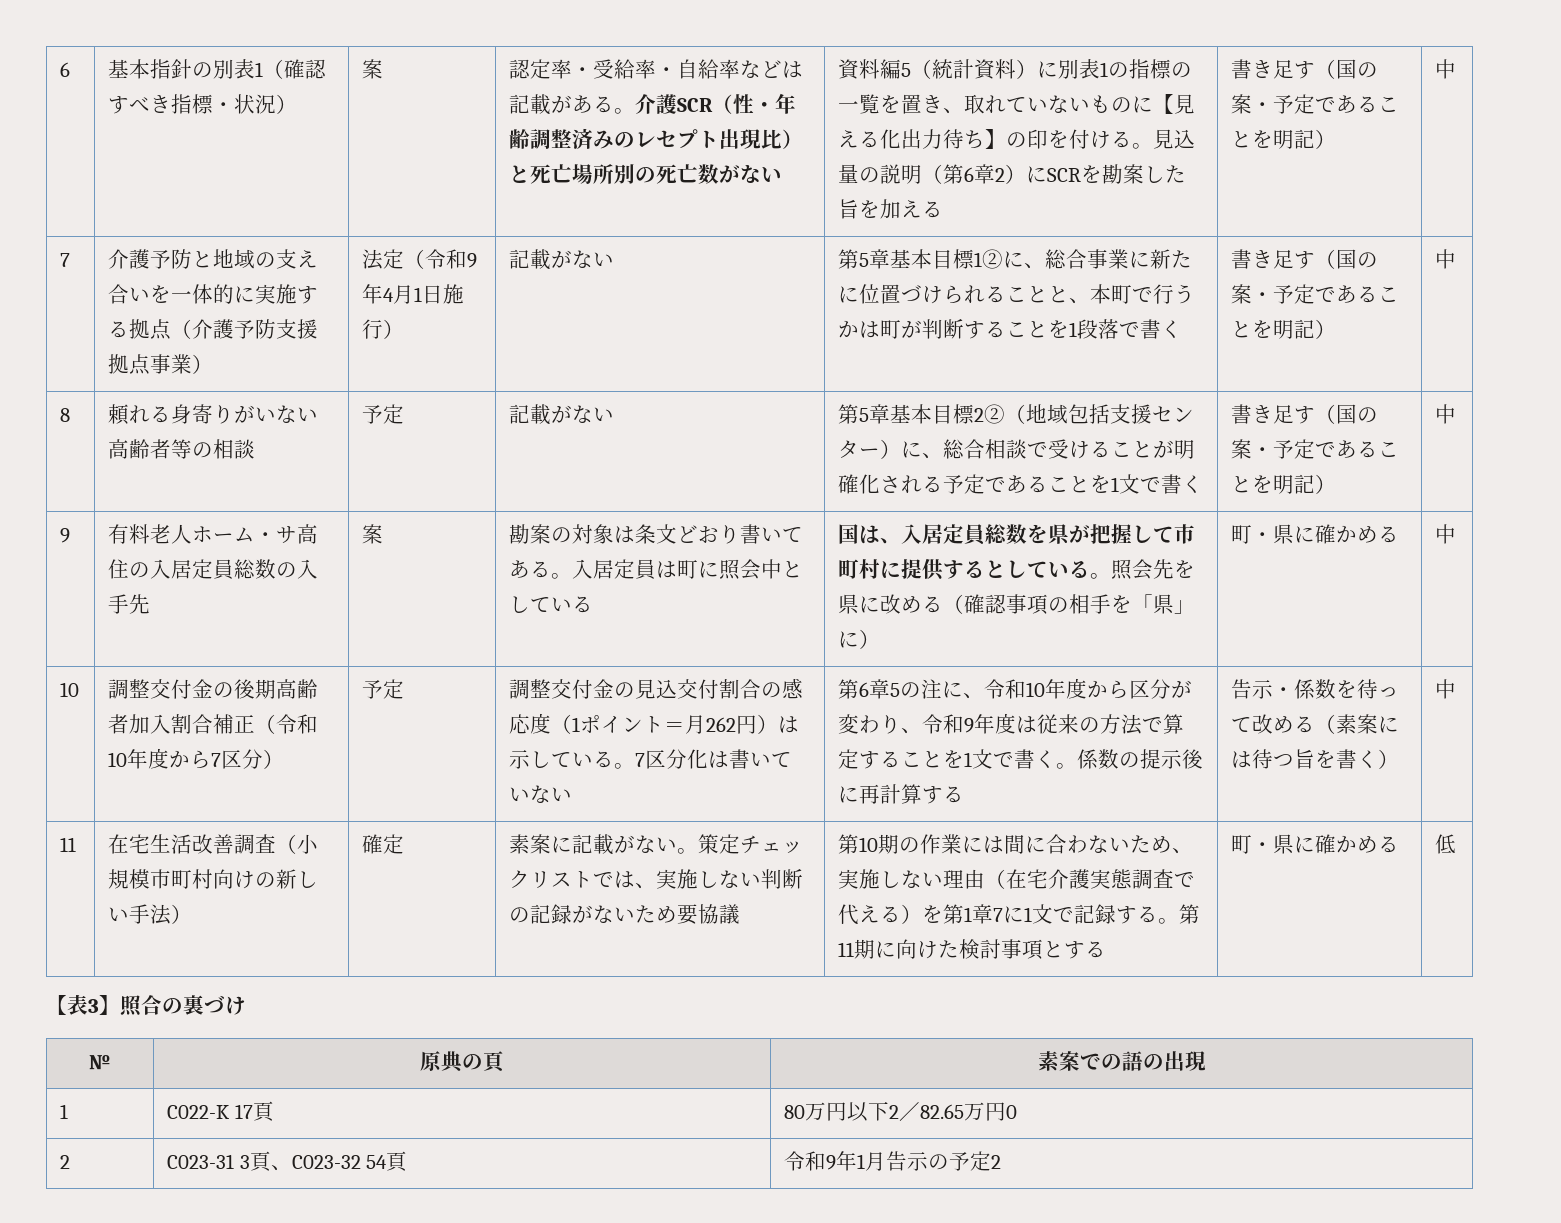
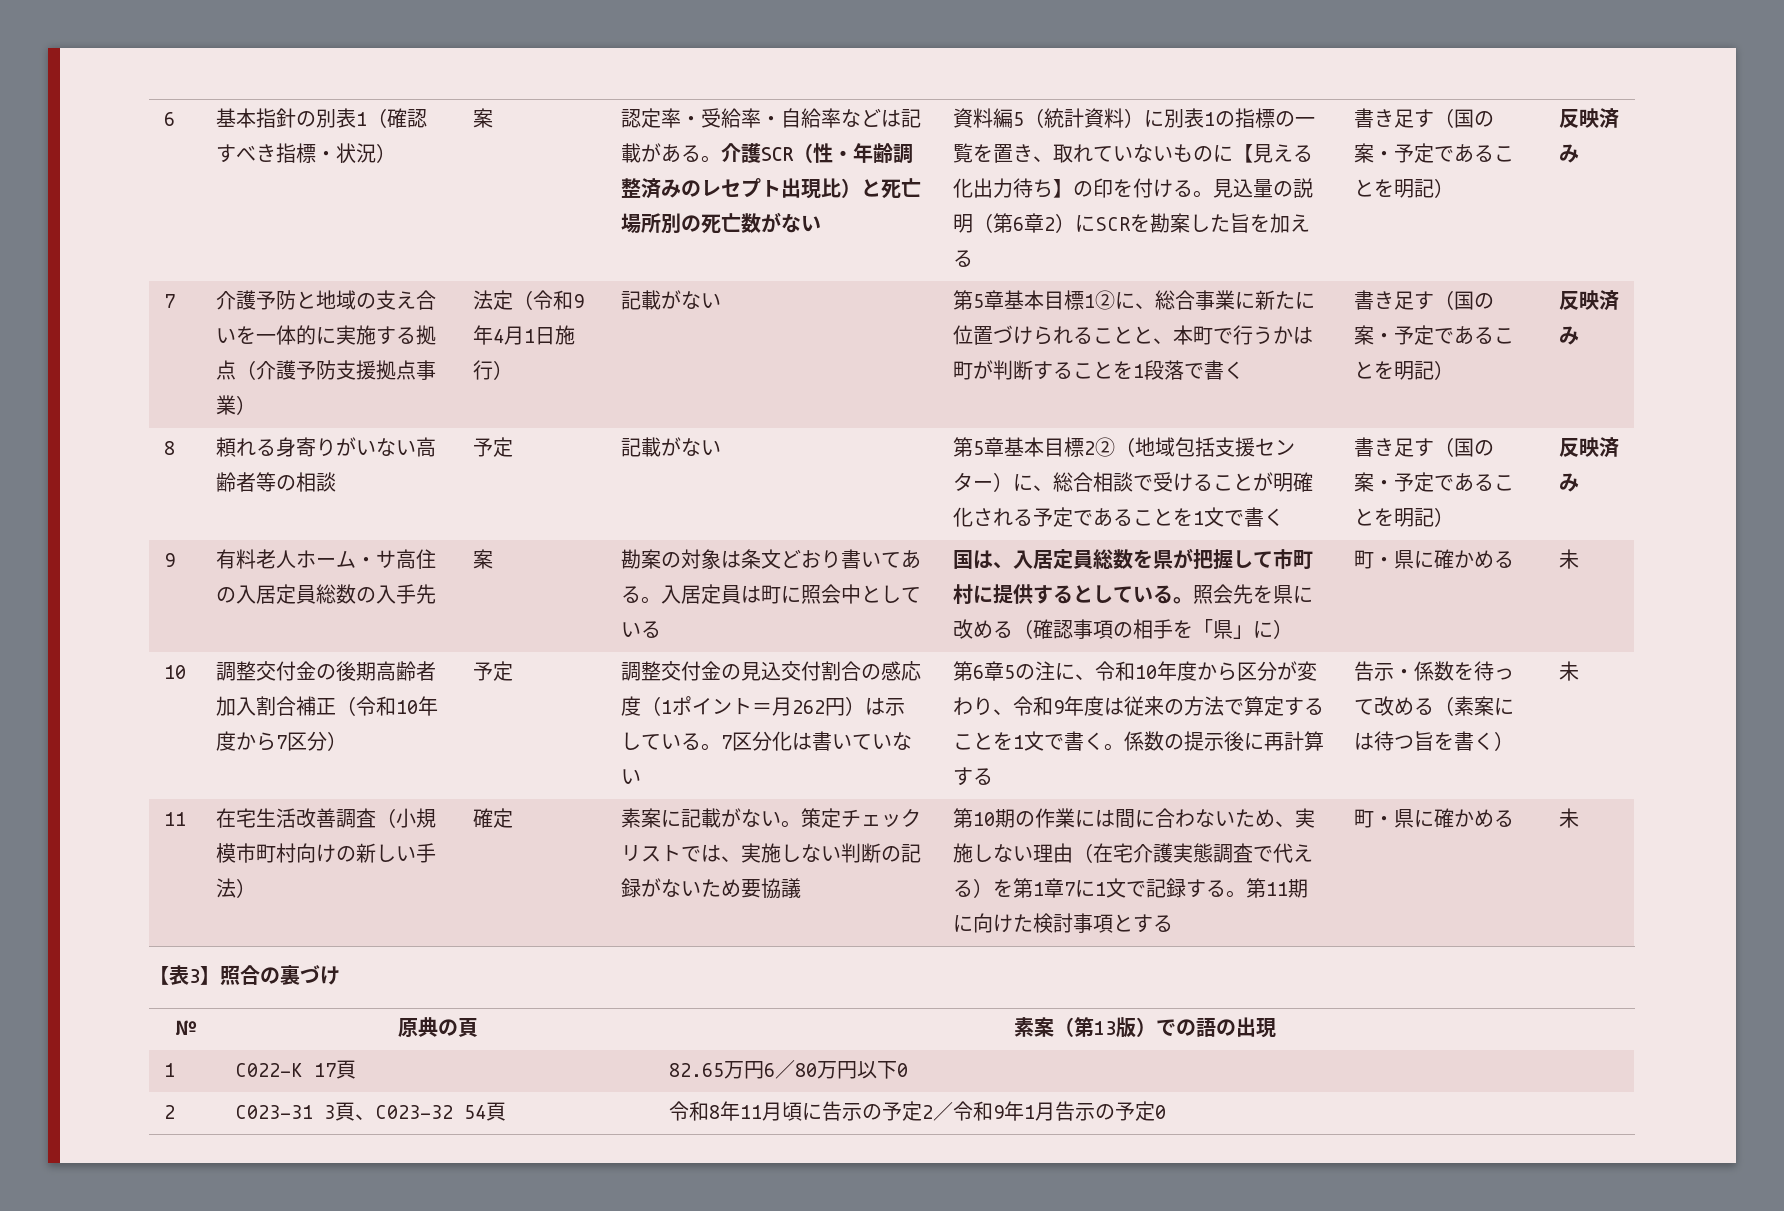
- 見込量の説明（第6章2）にSCRを勘案した旨を加える | 書き足す（国の案・予定であることを明記） | 中
+ 見込量の説明（第6章2）にSCRを勘案した旨を加える | 書き足す（国の案・予定であることを明記） | 反映済み
- 第5章基本目標1②に、総合事業に新たに位置づけられることと、本町で行うかは町が判断することを1段落で書く | 書き足す（国の案・予定であることを明記） | 中
+ 第5章基本目標1②に、総合事業に新たに位置づけられることと、本町で行うかは町が判断することを1段落で書く | 書き足す（国の案・予定であることを明記） | 反映済み
- 第5章基本目標2②（地域包括支援センター）に、総合相談で受けることが明確化される予定であることを1文で書く | 書き足す（国の案・予定であることを明記） | 中
+ 第5章基本目標2②（地域包括支援センター）に、総合相談で受けることが明確化される予定であることを1文で書く | 書き足す（国の案・予定であることを明記） | 反映済み
- 照会先を県に改める（確認事項の相手を「県」に） | 町・県に確かめる | 中
+ 照会先を県に改める（確認事項の相手を「県」に） | 町・県に確かめる | 未
- 告示・係数を待って改める（素案には待つ旨を書く） | 中
+ 告示・係数を待って改める（素案には待つ旨を書く） | 未
- 第11期に向けた検討事項とする | 町・県に確かめる | 低
+ 第11期に向けた検討事項とする | 町・県に確かめる | 未
- № | 原典の頁 | 素案での語の出現
+ № | 原典の頁 | 素案（第13版）での語の出現
- 1 | C022-K 17頁 | 80万円以下2／82.65万円0
+ 1 | C022-K 17頁 | 82.65万円6／80万円以下0
- 2 | C023-31 3頁、C023-32 54頁 | 令和9年1月告示の予定2
+ 2 | C023-31 3頁、C023-32 54頁 | 令和8年11月頃に告示の予定2／令和9年1月告示の予定0

